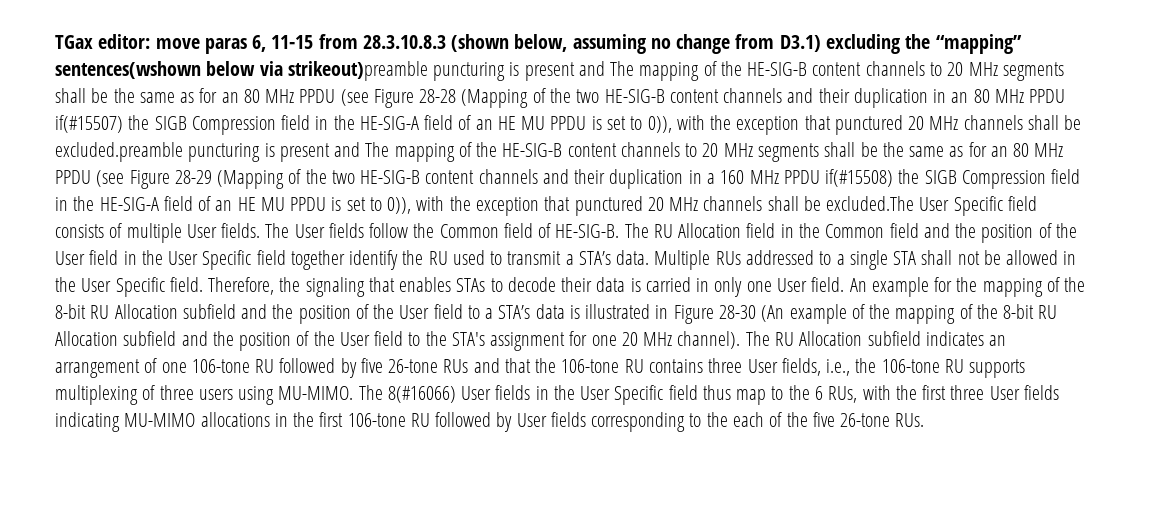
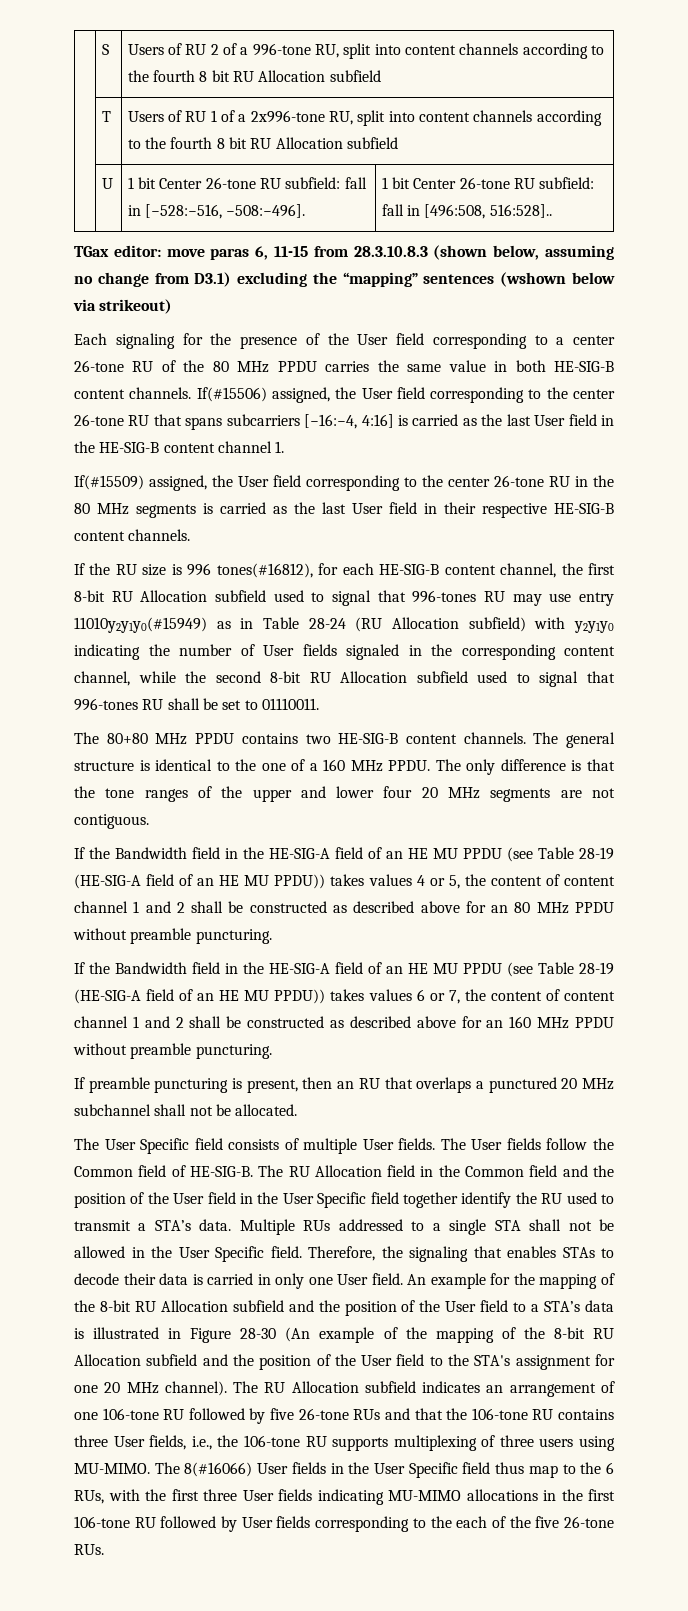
+ | S | Users of RU 2 of a 996-tone RU, split into content channels according to the fourth 8 bit RU Allocation subfield
+ | T | Users of RU 1 of a 2x996-tone RU, split into content channels according to the fourth 8 bit RU Allocation subfield
+ | U | 1 bit Center 26-tone RU subfield: fall in [−528:−516, −508:−496]. | 1 bit Center 26-tone RU subfield: fall in [496:508, 516:528]..
- TGax editor: move paras 6, 11-15 from 28.3.10.8.3 (shown below, assuming no change from D3.1) excluding the “mapping” sentences(wshown below via strikeout)preamble puncturing is present and The mapping of the HE-SIG-B content channels to 20 MHz segments shall be the same as for an 80 MHz PPDU (see Figure 28-28 (Mapping of the two HE-SIG-B content channels and their duplication in an 80 MHz PPDU if(#15507) the SIGB Compression field in the HE-SIG-A field of an HE MU PPDU is set to 0)), with the exception that punctured 20 MHz channels shall be excluded.preamble puncturing is present and The mapping of the HE-SIG-B content channels to 20 MHz segments shall be the same as for an 80 MHz PPDU (see Figure 28-29 (Mapping of the two HE-SIG-B content channels and their duplication in a 160 MHz PPDU if(#15508) the SIGB Compression field in the HE-SIG-A field of an HE MU PPDU is set to 0)), with the exception that punctured 20 MHz channels shall be excluded.The User Specific field consists of multiple User fields.
+ TGax editor: move paras 6, 11-15 from 28.3.10.8.3 (shown below, assuming no change from D3.1) excluding the “mapping” sentences (wshown below via strikeout)
+ Each signaling for the presence of the User field corresponding to a center 26-tone RU of the 80 MHz PPDU carries the same value in both HE-SIG-B content channels. If(#15506) assigned, the User field corresponding to the center 26-tone RU that spans subcarriers [−16:−4, 4:16] is carried as the last User field in the HE-SIG-B content channel 1.
+ If(#15509) assigned, the User field corresponding to the center 26-tone RU in the 80 MHz segments is carried as the last User field in their respective HE-SIG-B content channels.
+ If the RU size is 996 tones(#16812), for each HE-SIG-B content channel, the first 8-bit RU Allocation subfield used to signal that 996-tones RU may use entry 11010y2y1y0(#15949) as in Table 28-24 (RU Allocation subfield) with y2y1y0 indicating the number of User fields signaled in the corresponding content channel, while the second 8-bit RU Allocation subfield used to signal that 996-tones RU shall be set to 01110011.
+ The 80+80 MHz PPDU contains two HE-SIG-B content channels. The general structure is identical to the one of a 160 MHz PPDU. The only difference is that the tone ranges of the upper and lower four 20 MHz segments are not contiguous.
+ If the Bandwidth field in the HE-SIG-A field of an HE MU PPDU (see Table 28-19 (HE-SIG-A field of an HE MU PPDU)) takes values 4 or 5, the content of content channel 1 and 2 shall be constructed as described above for an 80 MHz PPDU without preamble puncturing.
+ If the Bandwidth field in the HE-SIG-A field of an HE MU PPDU (see Table 28-19 (HE-SIG-A field of an HE MU PPDU)) takes values 6 or 7, the content of content channel 1 and 2 shall be constructed as described above for an 160 MHz PPDU without preamble puncturing.
+ If preamble puncturing is present, then an RU that overlaps a punctured 20 MHz subchannel shall not be allocated.
+ The User Specific field consists of multiple User fields.

